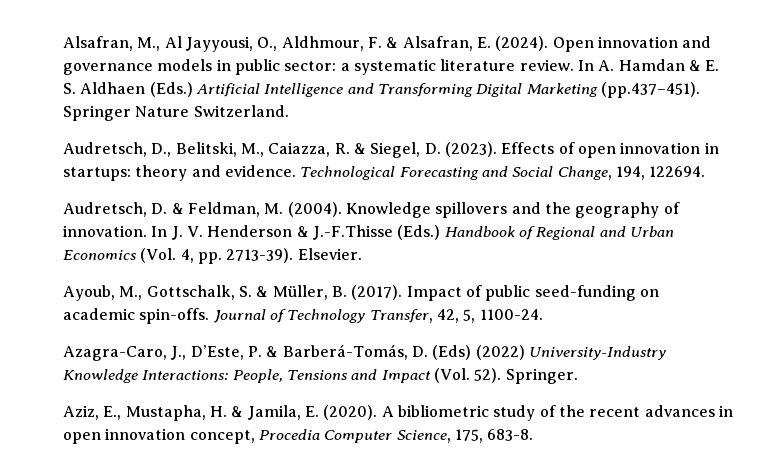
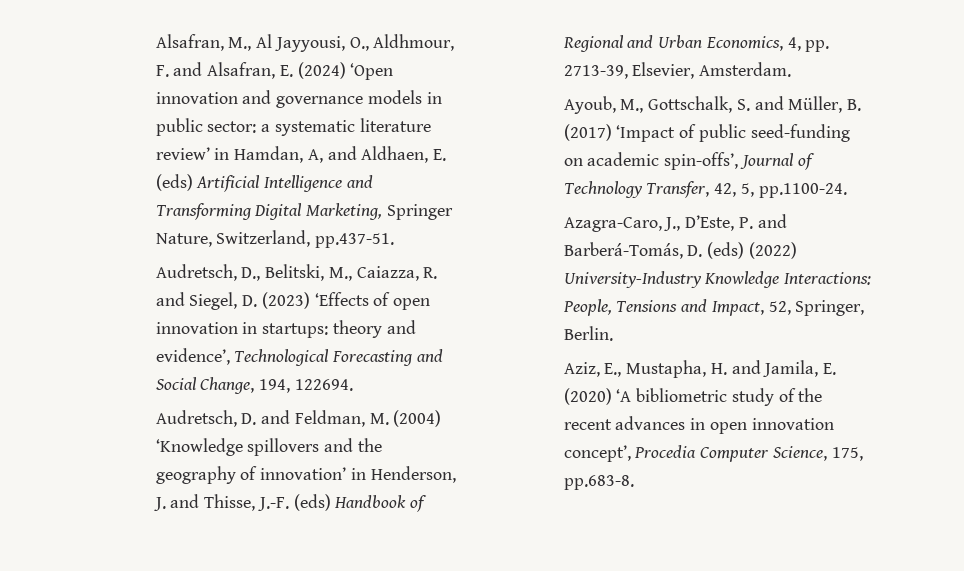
- Alsafran, M., Al Jayyousi, O., Aldhmour, F. & Alsafran, E. (2024). Open innovation and governance models in public sector: a systematic literature review. In A. Hamdan & E. S. Aldhaen (Eds.) Artificial Intelligence and Transforming Digital Marketing (pp.437–451). Springer Nature Switzerland.
+ Alsafran, M., Al Jayyousi, O., Aldhmour, F. and Alsafran, E. (2024) ‘Open innovation and governance models in public sector: a systematic literature review’ in Hamdan, A, and Aldhaen, E. (eds) Artificial Intelligence and Transforming Digital Marketing, Springer Nature, Switzerland, pp.437-51.
- Audretsch, D., Belitski, M., Caiazza, R. & Siegel, D. (2023). Effects of open innovation in startups: theory and evidence. Technological Forecasting and Social Change, 194, 122694.
+ Audretsch, D., Belitski, M., Caiazza, R. and Siegel, D. (2023) ‘Effects of open innovation in startups: theory and evidence’, Technological Forecasting and Social Change, 194, 122694.
- Audretsch, D. & Feldman, M. (2004). Knowledge spillovers and the geography of innovation. In J. V. Henderson & J.-F.Thisse (Eds.) Handbook of Regional and Urban Economics (Vol. 4, pp. 2713-39). Elsevier.
+ Audretsch, D. and Feldman, M. (2004) ‘Knowledge spillovers and the geography of innovation’ in Henderson, J. and Thisse, J.-F. (eds) Handbook of Regional and Urban Economics, 4, pp. 2713-39, Elsevier, Amsterdam.
- Ayoub, M., Gottschalk, S. & Müller, B. (2017). Impact of public seed-funding on academic spin-offs. Journal of Technology Transfer, 42, 5, 1100-24.
+ Ayoub, M., Gottschalk, S. and Müller, B. (2017) ‘Impact of public seed-funding on academic spin-offs’, Journal of Technology Transfer, 42, 5, pp.1100-24.
- Azagra-Caro, J., D’Este, P. & Barberá-Tomás, D. (Eds) (2022) University-Industry Knowledge Interactions: People, Tensions and Impact (Vol. 52). Springer.
+ Azagra-Caro, J., D’Este, P. and Barberá-Tomás, D. (eds) (2022) University-Industry Knowledge Interactions: People, Tensions and Impact, 52, Springer, Berlin.
- Aziz, E., Mustapha, H. & Jamila, E. (2020). A bibliometric study of the recent advances in open innovation concept, Procedia Computer Science, 175, 683-8.
+ Aziz, E., Mustapha, H. and Jamila, E. (2020) ‘A bibliometric study of the recent advances in open innovation concept’, Procedia Computer Science, 175, pp.683-8.

